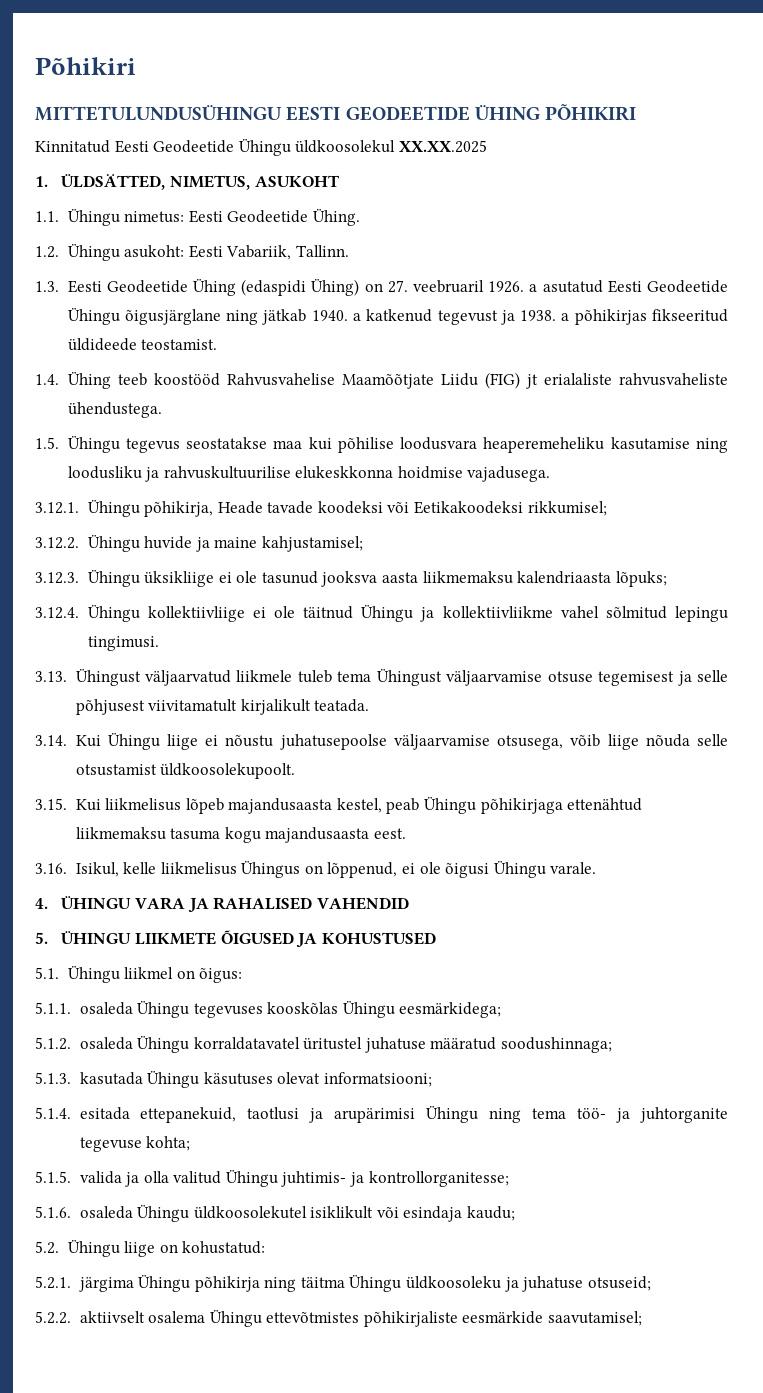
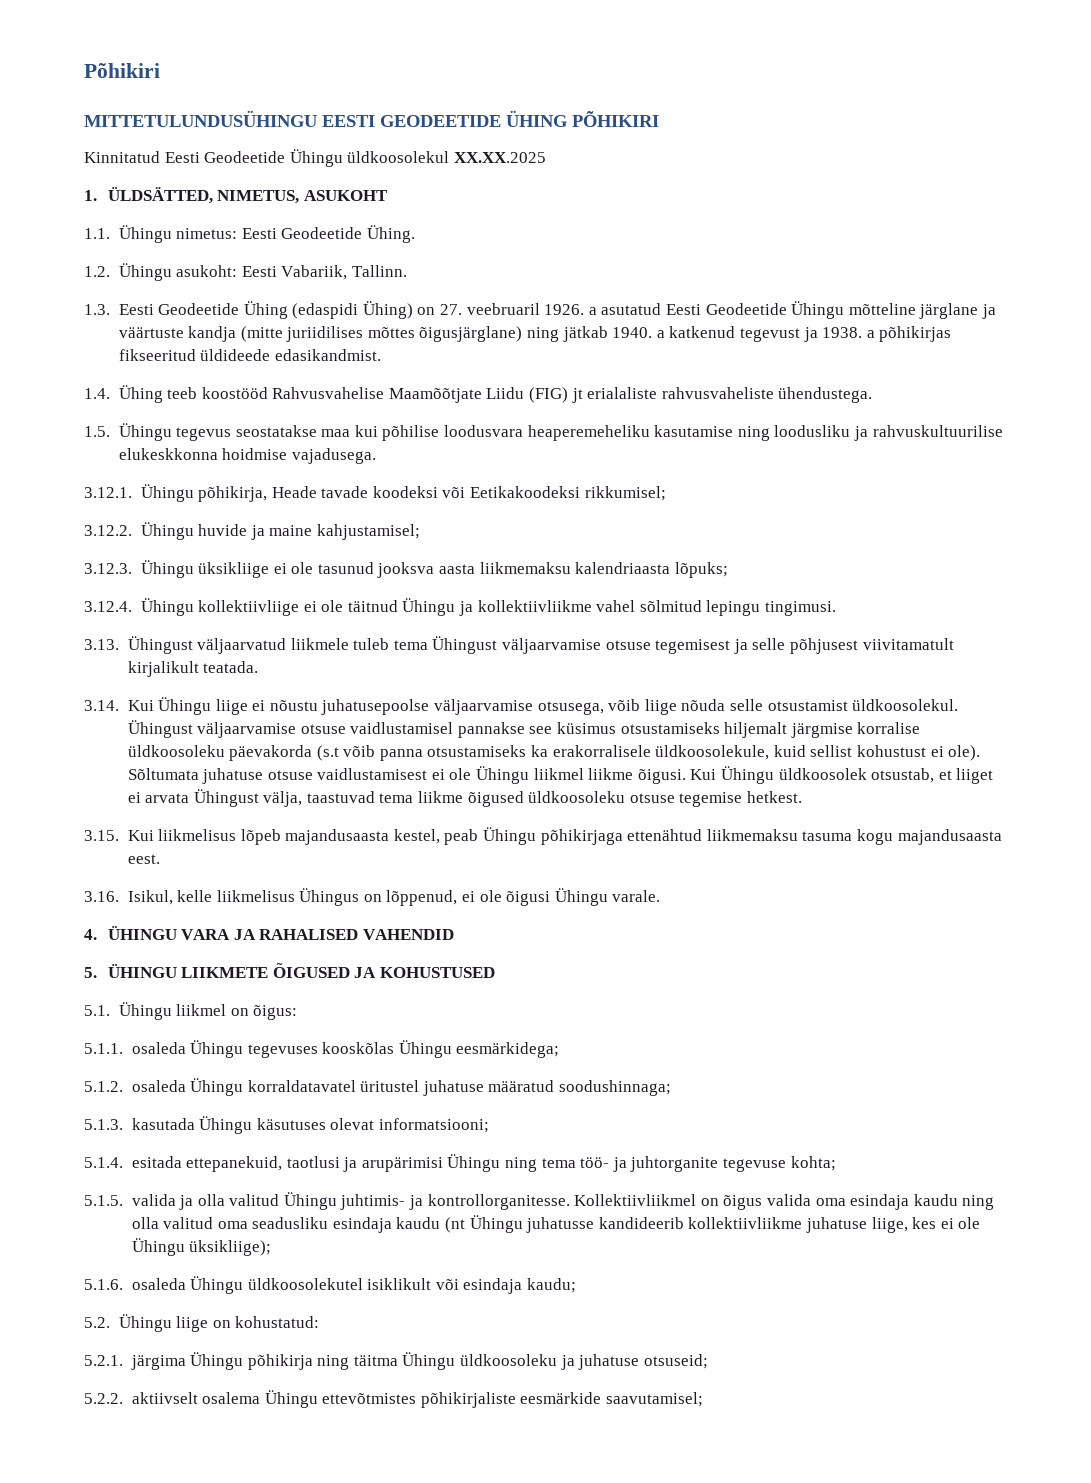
- 1.3. Eesti Geodeetide Ühing (edaspidi Ühing) on 27. veebruaril 1926. a asutatud Eesti Geodeetide Ühingu õigusjärglane ning jätkab 1940. a katkenud tegevust ja 1938. a põhikirjas fikseeritud üldideede teostamist.
+ 1.3. Eesti Geodeetide Ühing (edaspidi Ühing) on 27. veebruaril 1926. a asutatud Eesti Geodeetide Ühingu mõtteline järglane ja väärtuste kandja (mitte juriidilises mõttes õigusjärglane) ning jätkab 1940. a katkenud tegevust ja 1938. a põhikirjas fikseeritud üldideede edasikandmist.
- 3.14. Kui Ühingu liige ei nõustu juhatusepoolse väljaarvamise otsusega, võib liige nõuda selle otsustamist üldkoosolekupoolt.
+ 3.14. Kui Ühingu liige ei nõustu juhatusepoolse väljaarvamise otsusega, võib liige nõuda selle otsustamist üldkoosolekul. Ühingust väljaarvamise otsuse vaidlustamisel pannakse see küsimus otsustamiseks hiljemalt järgmise korralise üldkoosoleku päevakorda (s.t võib panna otsustamiseks ka erakorralisele üldkoosolekule, kuid sellist kohustust ei ole). Sõltumata juhatuse otsuse vaidlustamisest ei ole Ühingu liikmel liikme õigusi. Kui Ühingu üldkoosolek otsustab, et liiget ei arvata Ühingust välja, taastuvad tema liikme õigused üldkoosoleku otsuse tegemise hetkest.
- 5.1.5. valida ja olla valitud Ühingu juhtimis- ja kontrollorganitesse;
+ 5.1.5. valida ja olla valitud Ühingu juhtimis- ja kontrollorganitesse. Kollektiivliikmel on õigus valida oma esindaja kaudu ning olla valitud oma seadusliku esindaja kaudu (nt Ühingu juhatusse kandideerib kollektiivliikme juhatuse liige, kes ei ole Ühingu üksikliige);

